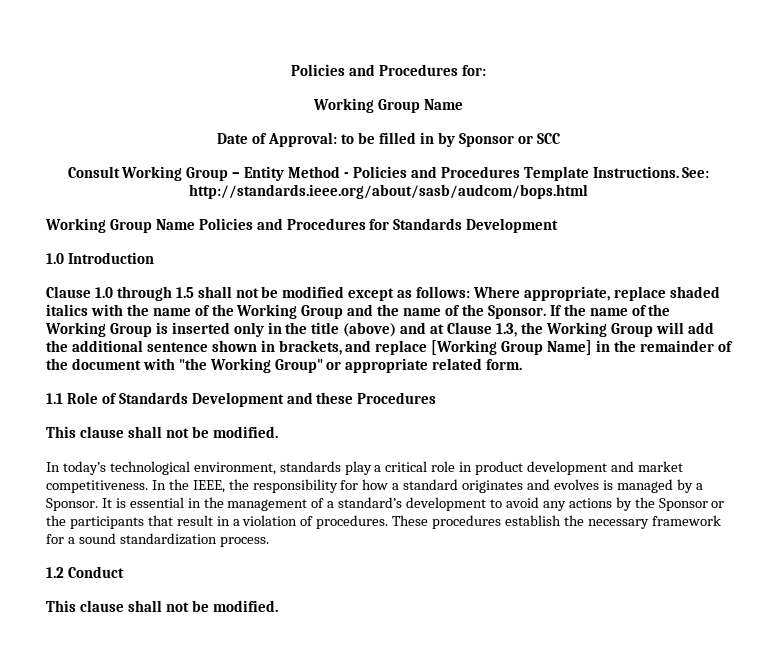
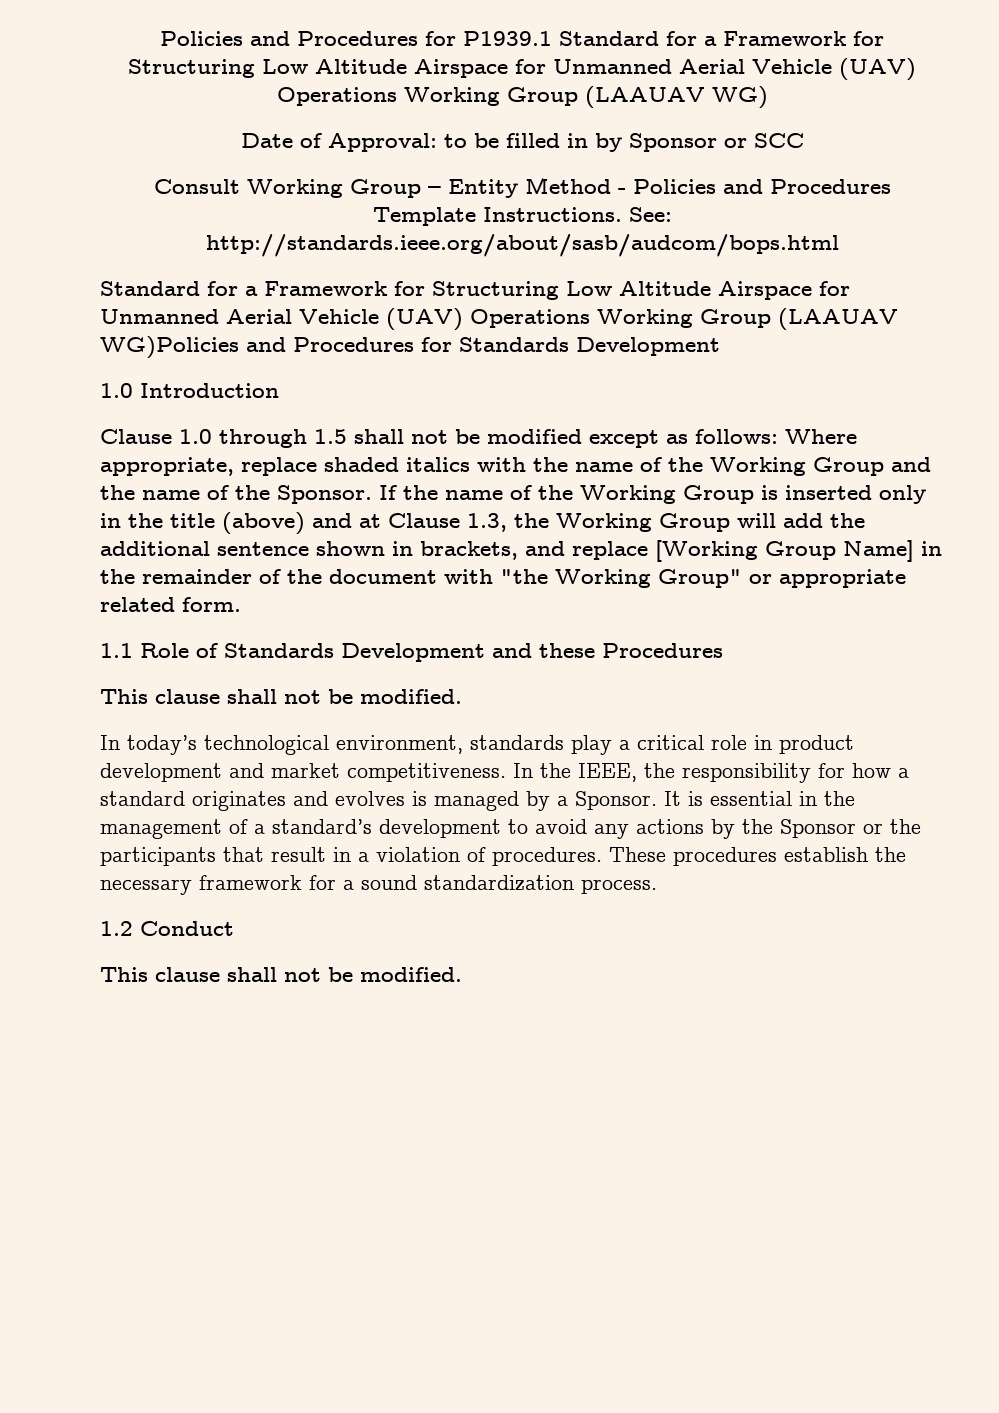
- Policies and Procedures for:
- Working Group Name
+ Policies and Procedures for P1939.1 Standard for a Framework for Structuring Low Altitude Airspace for Unmanned Aerial Vehicle (UAV) Operations Working Group (LAAUAV WG)
- Working Group Name Policies and Procedures for Standards Development
+ Standard for a Framework for Structuring Low Altitude Airspace for Unmanned Aerial Vehicle (UAV) Operations Working Group (LAAUAV WG)Policies and Procedures for Standards Development

